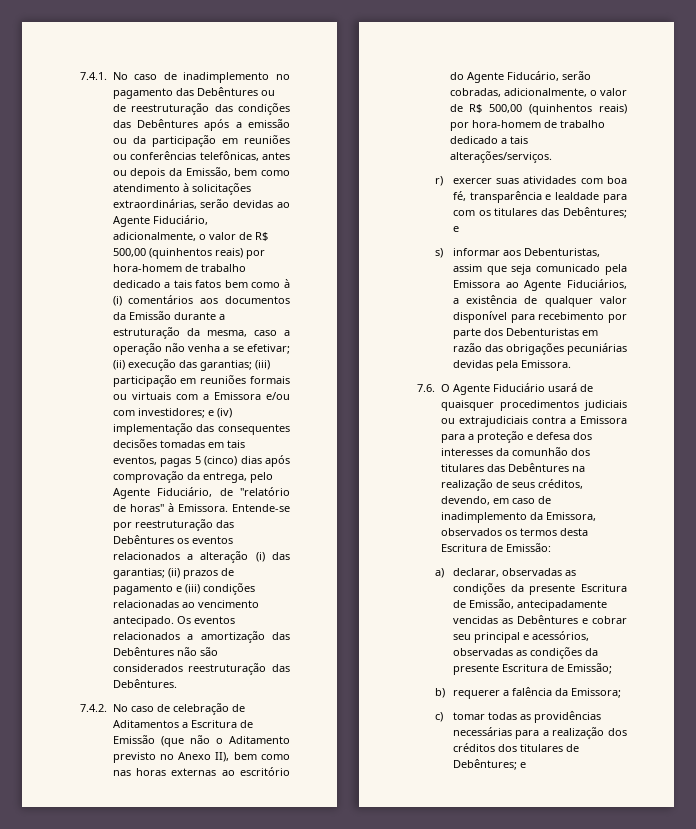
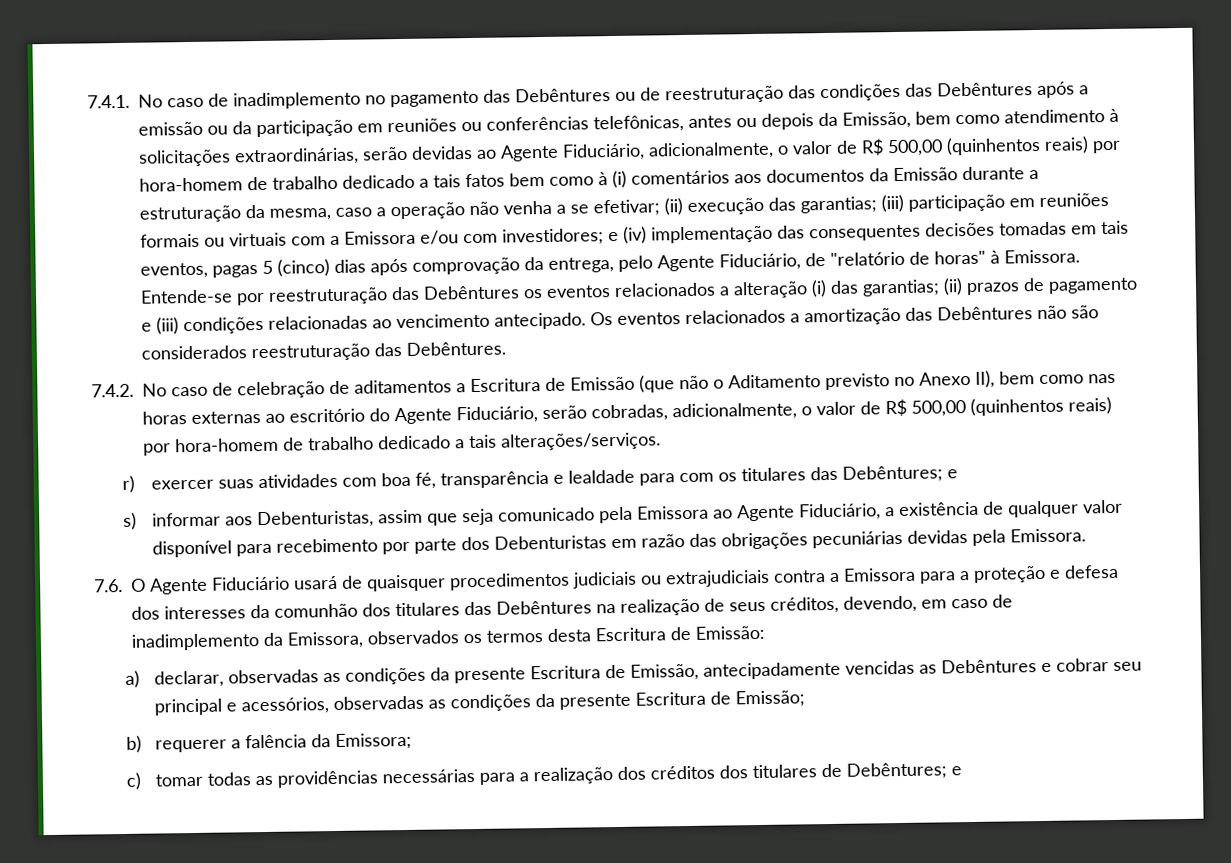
- 7.4.2. No caso de celebração de Aditamentos a Escritura de Emissão (que não o Aditamento previsto no Anexo II), bem como nas horas externas ao escritório do Agente Fiducário, serão cobradas, adicionalmente, o valor de R$ 500,00 (quinhentos reais) por hora-homem de trabalho dedicado a tais alterações/serviços.
+ 7.4.2. No caso de celebração de aditamentos a Escritura de Emissão (que não o Aditamento previsto no Anexo II), bem como nas horas externas ao escritório do Agente Fiduciário, serão cobradas, adicionalmente, o valor de R$ 500,00 (quinhentos reais) por hora-homem de trabalho dedicado a tais alterações/serviços.
- s) informar aos Debenturistas, assim que seja comunicado pela Emissora ao Agente Fiduciários, a existência de qualquer valor disponível para recebimento por parte dos Debenturistas em razão das obrigações pecuniárias devidas pela Emissora.
+ s) informar aos Debenturistas, assim que seja comunicado pela Emissora ao Agente Fiduciário, a existência de qualquer valor disponível para recebimento por parte dos Debenturistas em razão das obrigações pecuniárias devidas pela Emissora.

